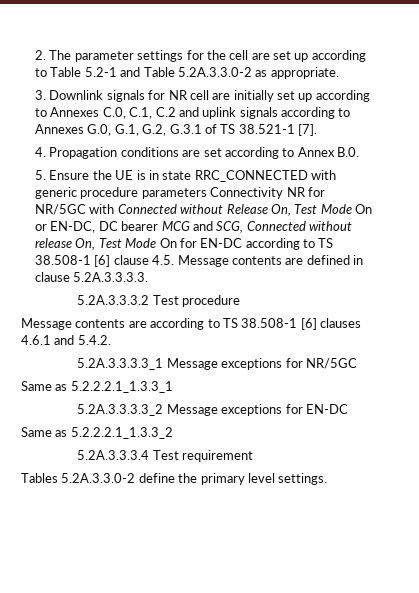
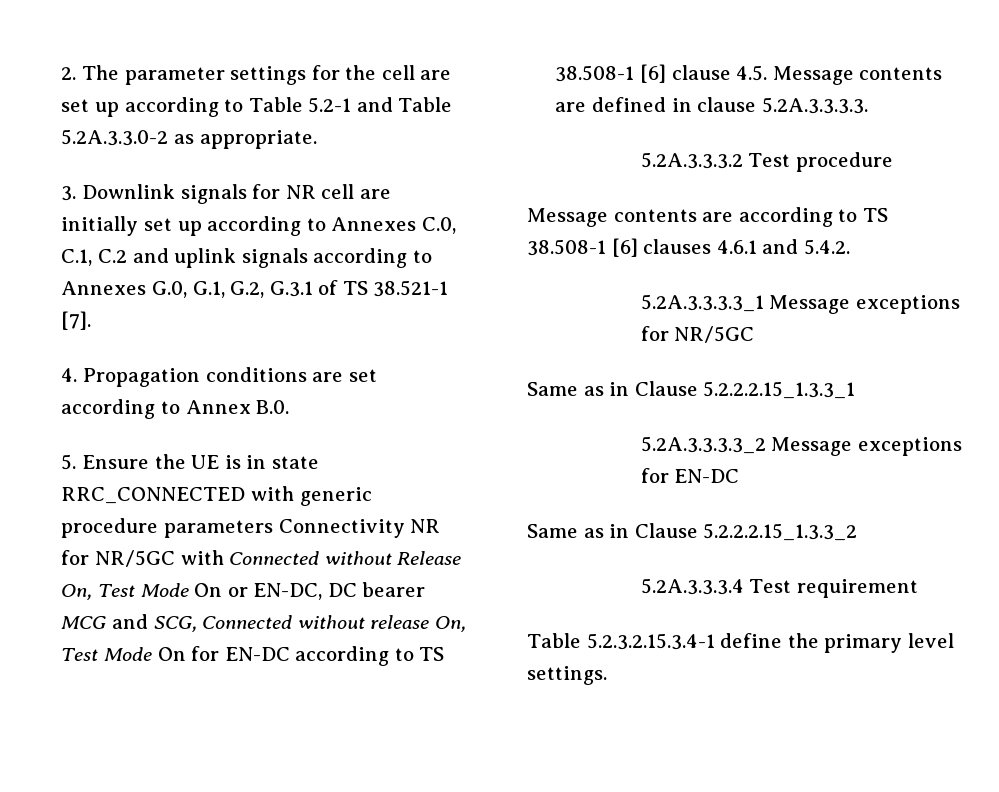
- Same as 5.2.2.2.1_1.3.3_1
+ Same as in Clause 5.2.2.2.15_1.3.3_1
- Same as 5.2.2.2.1_1.3.3_2
+ Same as in Clause 5.2.2.2.15_1.3.3_2
- Tables 5.2A.3.3.0-2 define the primary level settings.
+ Table 5.2.3.2.15.3.4-1 define the primary level settings.

